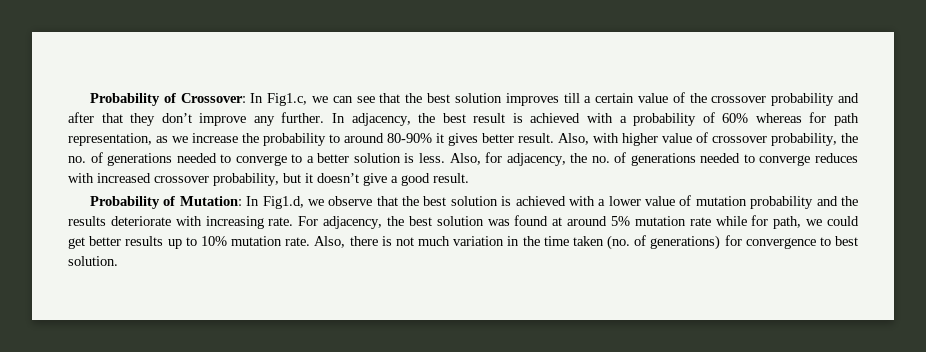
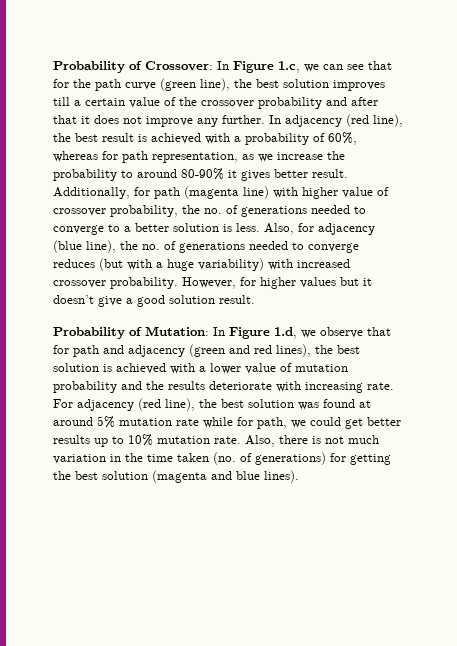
- Probability of Crossover: In Fig1.c, we can see that the best solution improves till a certain value of the crossover probability and after that they don’t improve any further.
+ Probability of Crossover: In Figure 1.c, we can see that for the path curve (green line), the best solution improves till a certain value of the crossover probability and after that it does not improve any further.
- In adjacency, the best result is achieved with a probability of 60% whereas for path representation, as we increase the probability to around 80-90% it gives better result.
+ In adjacency (red line), the best result is achieved with a probability of 60%, whereas for path representation, as we increase the probability to around 80-90% it gives better result.
- Also, with higher value of crossover probability, the no. of generations needed to converge to a better solution is less.
+ Additionally, for path (magenta line) with higher value of crossover probability, the no. of generations needed to converge to a better solution is less.
- Also, for adjacency, the no. of generations needed to converge reduces with increased crossover probability, but it doesn’t give a good result.
+ Also, for adjacency (blue line), the no. of generations needed to converge reduces (but with a huge variability) with increased crossover probability. However, for higher values but it doesn’t give a good solution result.
- Probability of Mutation: In Fig1.d, we observe that the best solution is achieved with a lower value of mutation probability and the results deteriorate with increasing rate.
+ Probability of Mutation: In Figure 1.d, we observe that for path and adjacency (green and red lines), the best solution is achieved with a lower value of mutation probability and the results deteriorate with increasing rate.
- For adjacency, the best solution was found at around 5% mutation rate while for path, we could get better results up to 10% mutation rate.
+ For adjacency (red line), the best solution was found at around 5% mutation rate while for path, we could get better results up to 10% mutation rate.
- Also, there is not much variation in the time taken (no. of generations) for convergence to best solution.
+ Also, there is not much variation in the time taken (no. of generations) for getting the best solution (magenta and blue lines).

